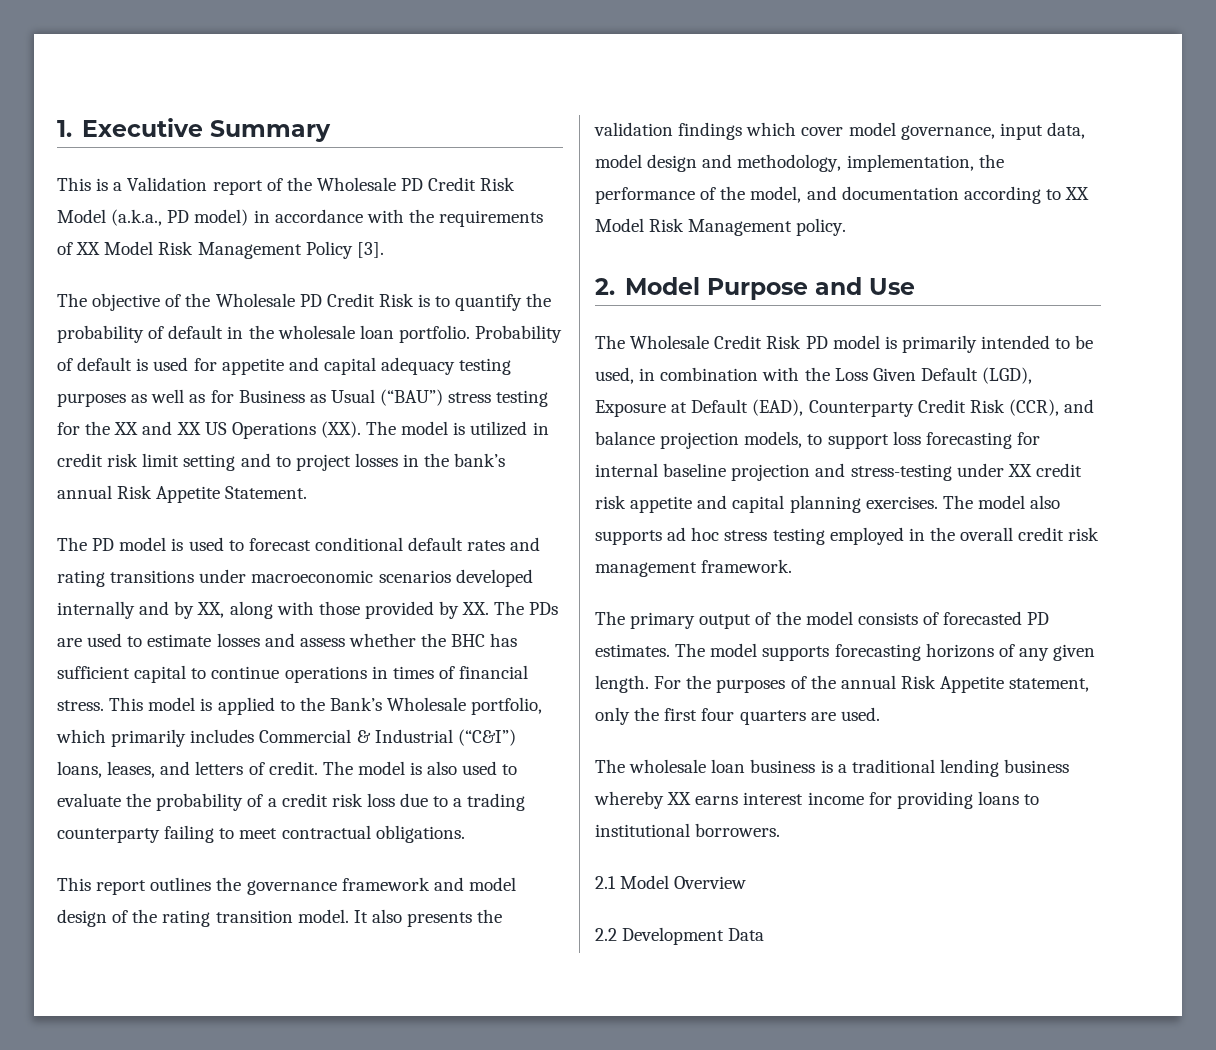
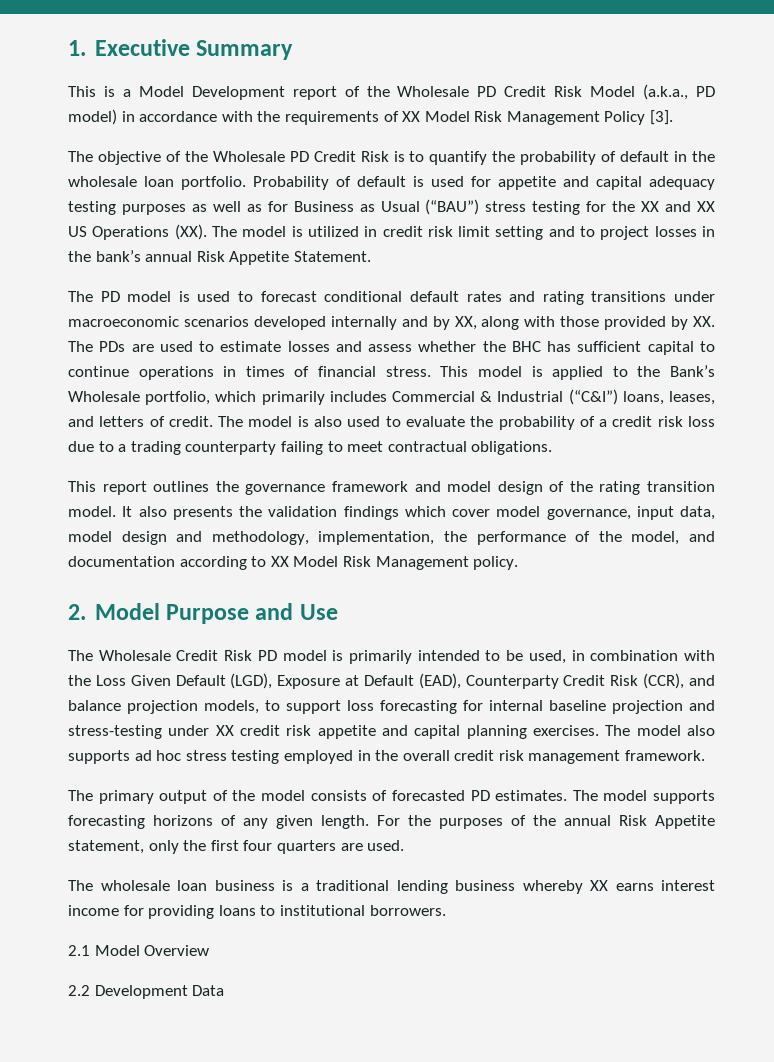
- This is a Validation report of the Wholesale PD Credit Risk Model (a.k.a., PD model) in accordance with the requirements of XX Model Risk Management Policy [3].
+ This is a Model Development report of the Wholesale PD Credit Risk Model (a.k.a., PD model) in accordance with the requirements of XX Model Risk Management Policy [3].

